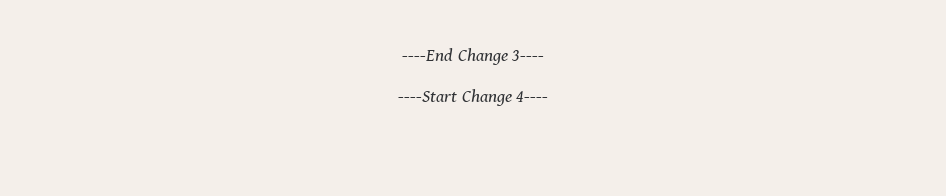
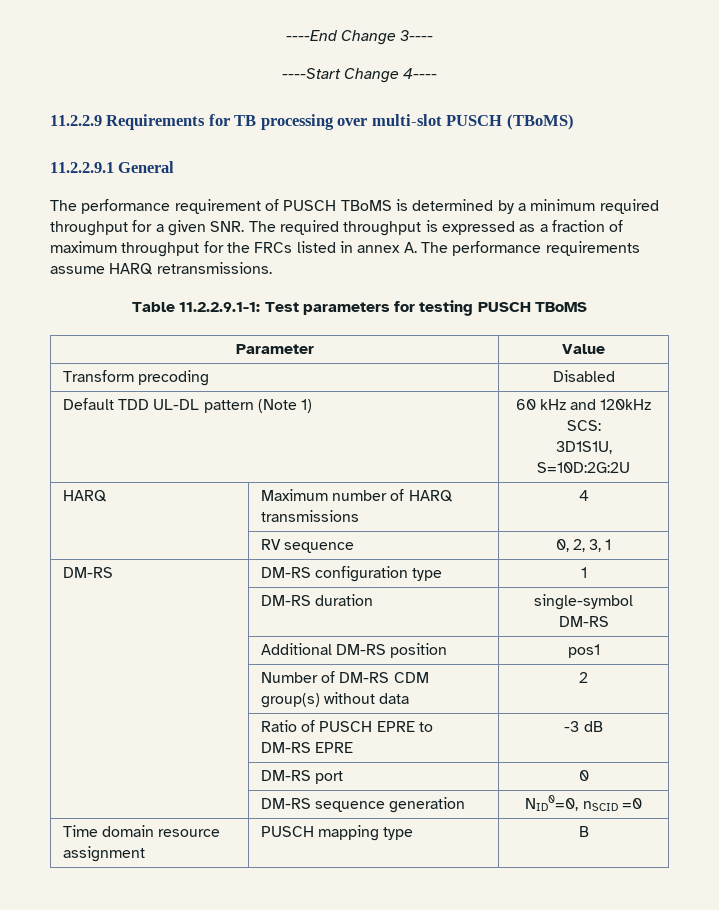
+ 11.2.2.9 Requirements for TB processing over multi-slot PUSCH (TBoMS)
+ 11.2.2.9.1 General
+ The performance requirement of PUSCH TBoMS is determined by a minimum required throughput for a given SNR. The required throughput is expressed as a fraction of maximum throughput for the FRCs listed in annex A. The performance requirements assume HARQ retransmissions.
+ Table 11.2.2.9.1-1: Test parameters for testing PUSCH TBoMS
+ Parameter | Value
+ Transform precoding | Disabled
+ Default TDD UL-DL pattern (Note 1) | 60 kHz and 120kHz SCS:
+ 3D1S1U, S=10D:2G:2U
+ HARQ | Maximum number of HARQ transmissions | 4
+ | RV sequence | 0, 2, 3, 1
+ DM-RS | DM-RS configuration type | 1
+ | DM-RS duration | single-symbol DM-RS
+ | Additional DM-RS position | pos1
+ | Number of DM-RS CDM group(s) without data | 2
+ | Ratio of PUSCH EPRE to DM-RS EPRE | -3 dB
+ | DM-RS port | 0
+ | DM-RS sequence generation | NID0=0, nSCID =0
+ Time domain resource assignment | PUSCH mapping type | B

